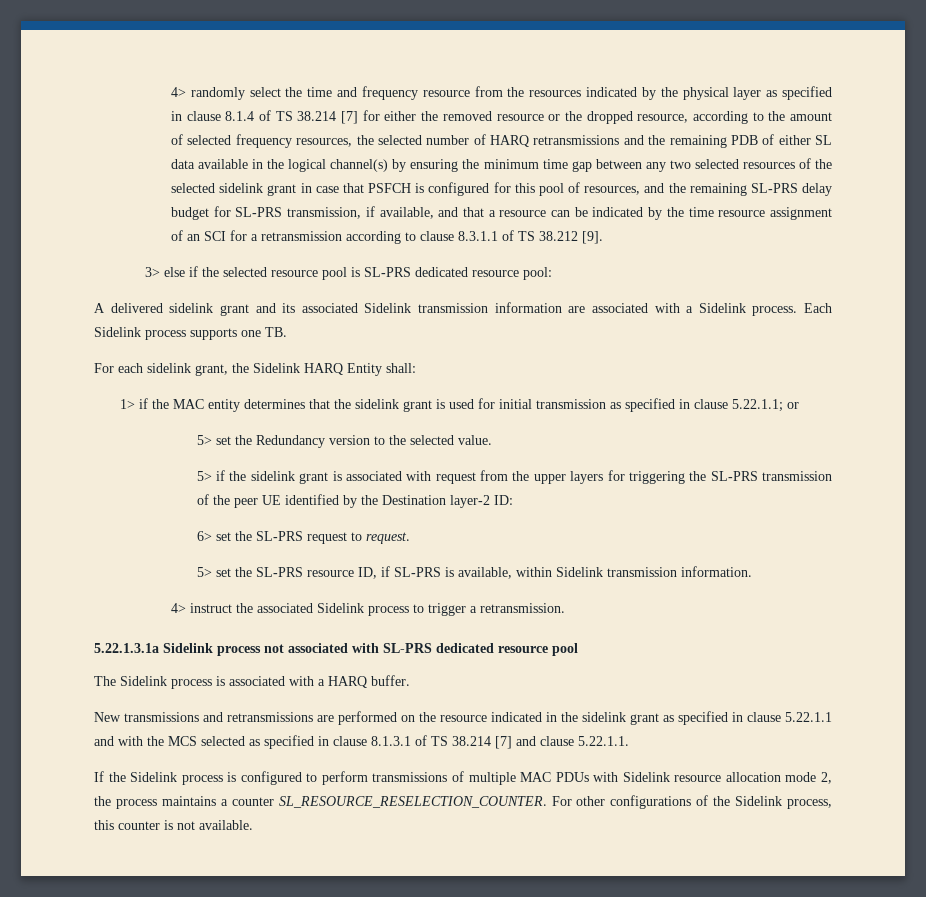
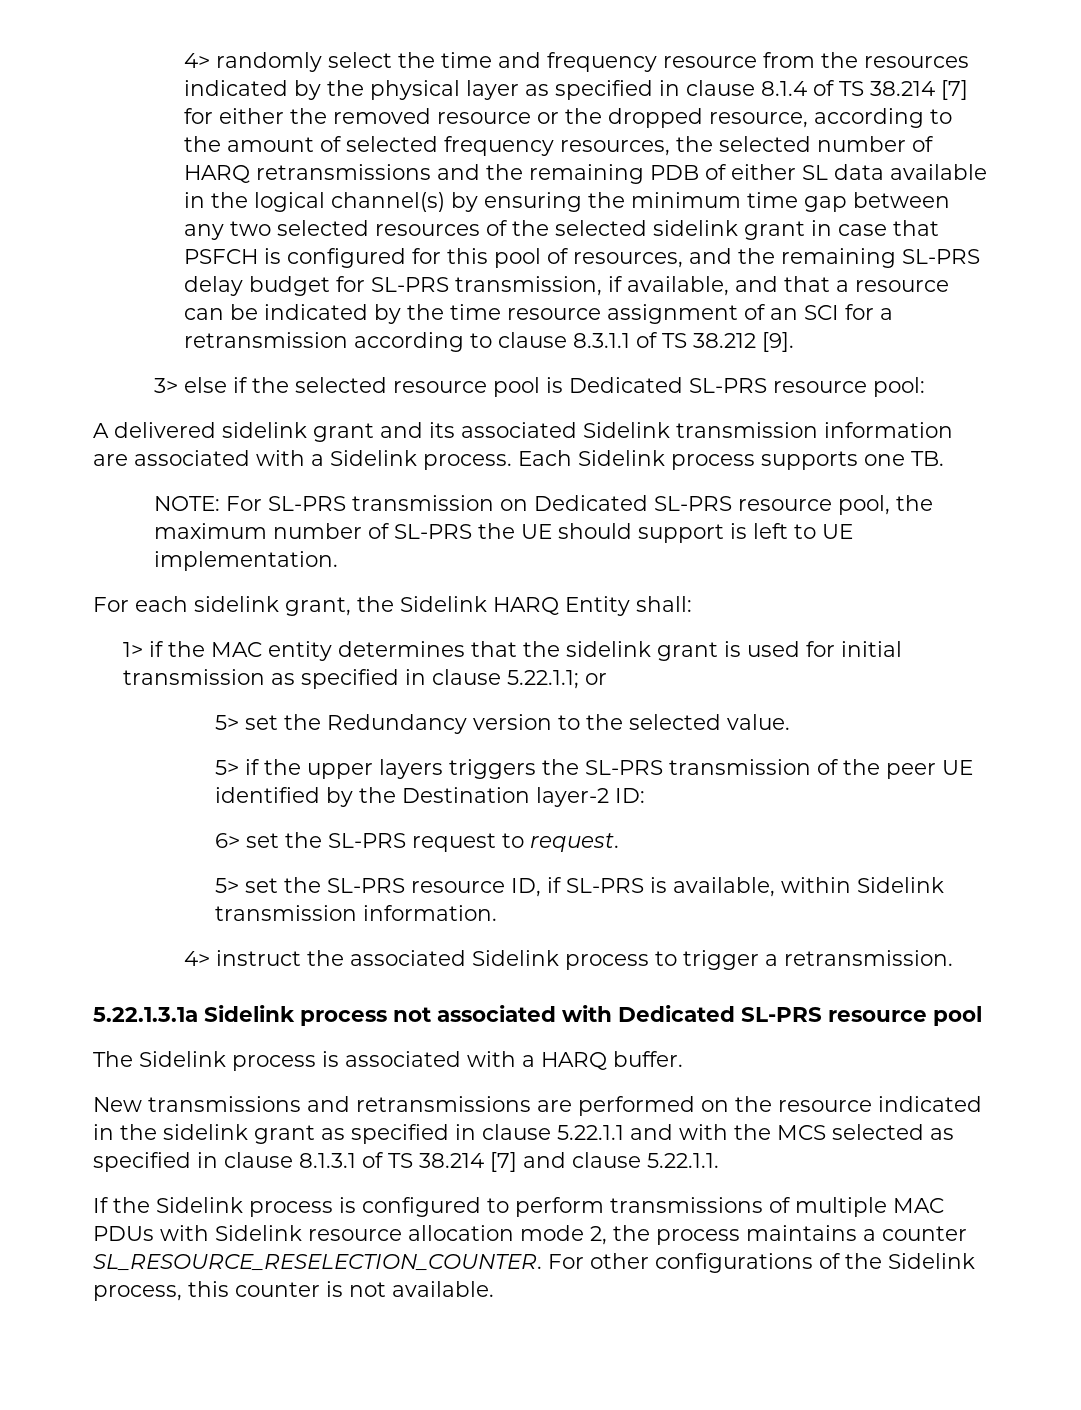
- 3> else if the selected resource pool is SL-PRS dedicated resource pool:
+ 3> else if the selected resource pool is Dedicated SL-PRS resource pool:
+ NOTE: For SL-PRS transmission on Dedicated SL-PRS resource pool, the maximum number of SL-PRS the UE should support is left to UE implementation.
- 5> if the sidelink grant is associated with request from the upper layers for triggering the SL-PRS transmission of the peer UE identified by the Destination layer-2 ID:
+ 5> if the upper layers triggers the SL-PRS transmission of the peer UE identified by the Destination layer-2 ID:
- 5.22.1.3.1a Sidelink process not associated with SL-PRS dedicated resource pool
+ 5.22.1.3.1a Sidelink process not associated with Dedicated SL-PRS resource pool

